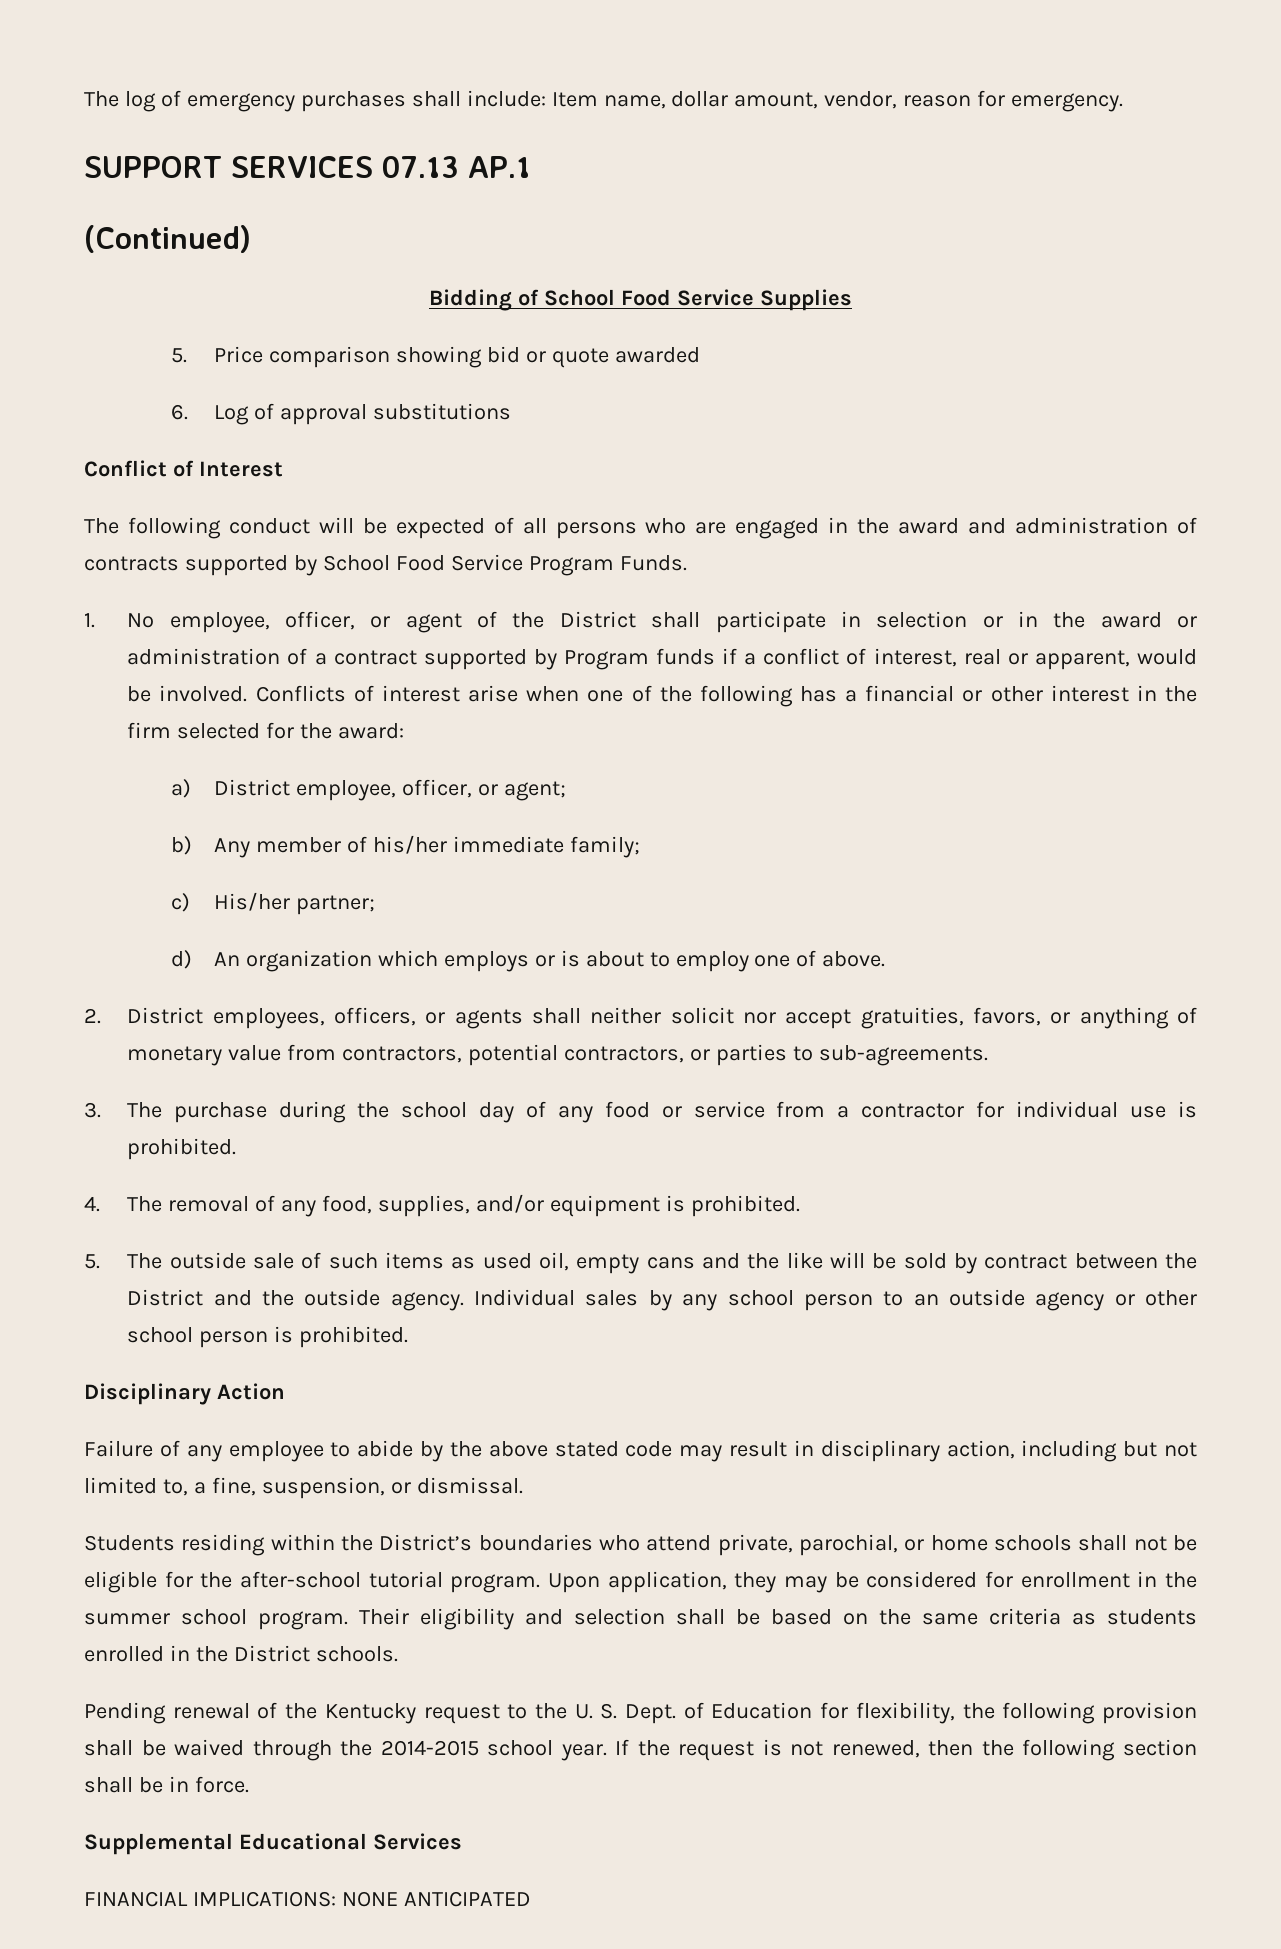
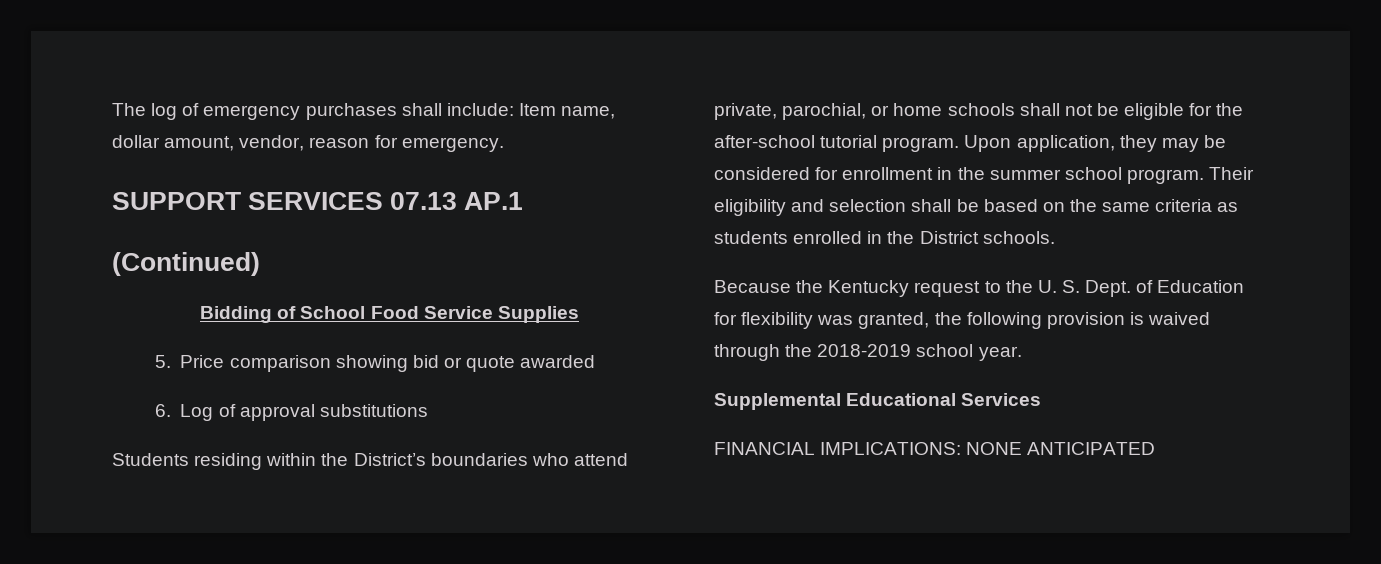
- Conflict of Interest
- The following conduct will be expected of all persons who are engaged in the award and administration of contracts supported by School Food Service Program Funds.
- 1. No employee, officer, or agent of the District shall participate in selection or in the award or administration of a contract supported by Program funds if a conflict of interest, real or apparent, would be involved. Conflicts of interest arise when one of the following has a financial or other interest in the firm selected for the award:
- a) District employee, officer, or agent;
- b) Any member of his/her immediate family;
- c) His/her partner;
- d) An organization which employs or is about to employ one of above.
- 2. District employees, officers, or agents shall neither solicit nor accept gratuities, favors, or anything of monetary value from contractors, potential contractors, or parties to sub-agreements.
- 3. The purchase during the school day of any food or service from a contractor for individual use is prohibited.
- 4. The removal of any food, supplies, and/or equipment is prohibited.
- 5. The outside sale of such items as used oil, empty cans and the like will be sold by contract between the District and the outside agency. Individual sales by any school person to an outside agency or other school person is prohibited.
- Disciplinary Action
- Failure of any employee to abide by the above stated code may result in disciplinary action, including but not limited to, a fine, suspension, or dismissal.
- Pending renewal of the Kentucky request to the U. S. Dept. of Education for flexibility, the following provision shall be waived through the 2014-2015 school year. If the request is not renewed, then the following section shall be in force.
+ Because the Kentucky request to the U. S. Dept. of Education for flexibility was granted, the following provision is waived through the 2018-2019 school year.

